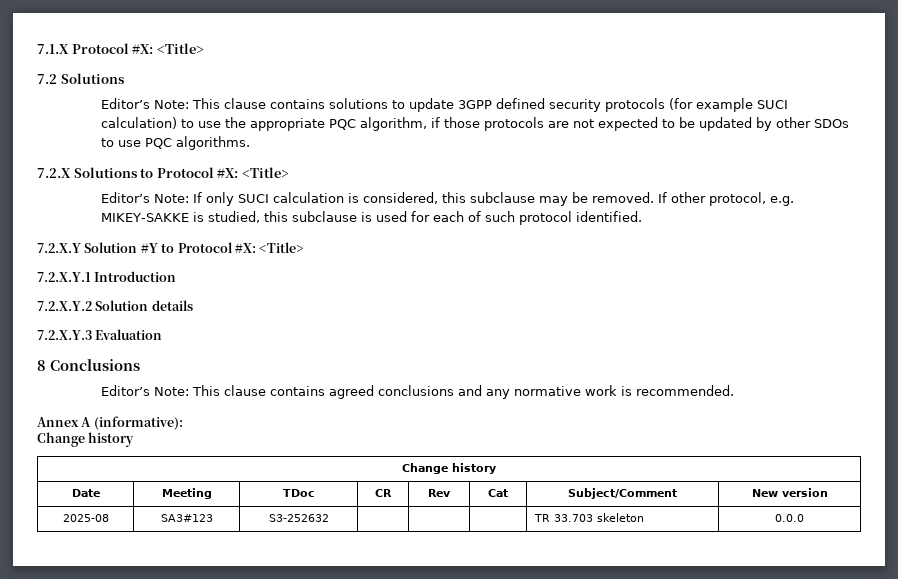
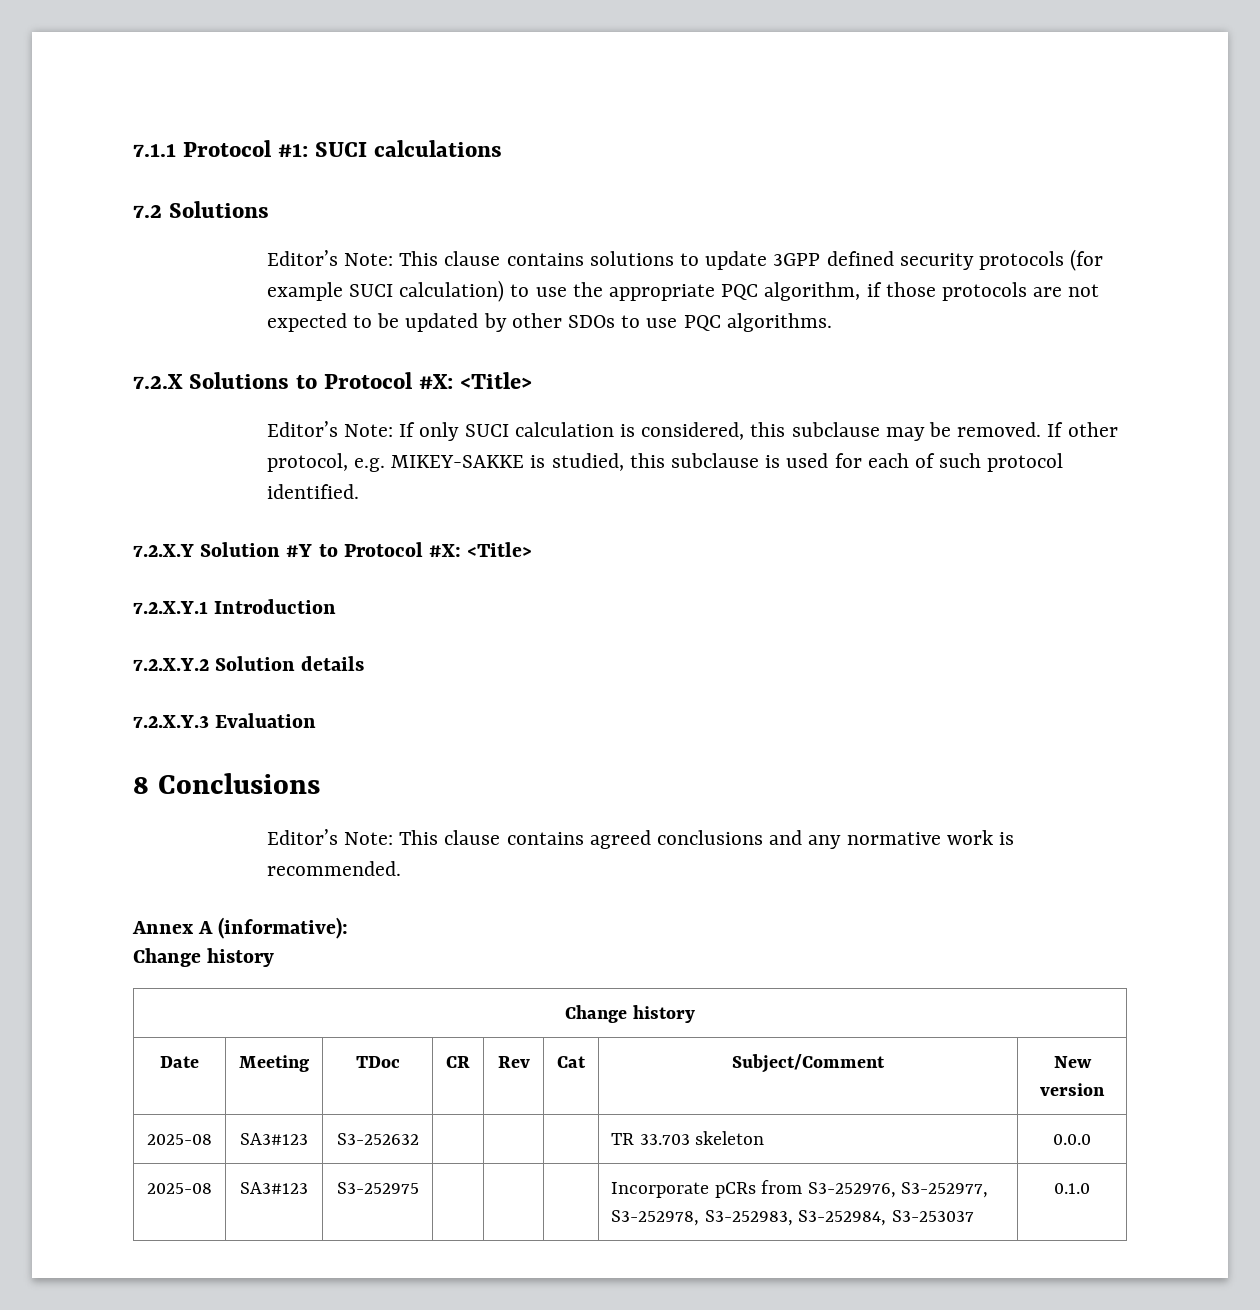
- 7.1.X Protocol #X: <Title>
+ 7.1.1 Protocol #1: SUCI calculations
+ 2025-08 | SA3#123 | S3-252975 | | | | Incorporate pCRs from S3-252976, S3-252977, S3-252978, S3-252983, S3-252984, S3-253037 | 0.1.0

